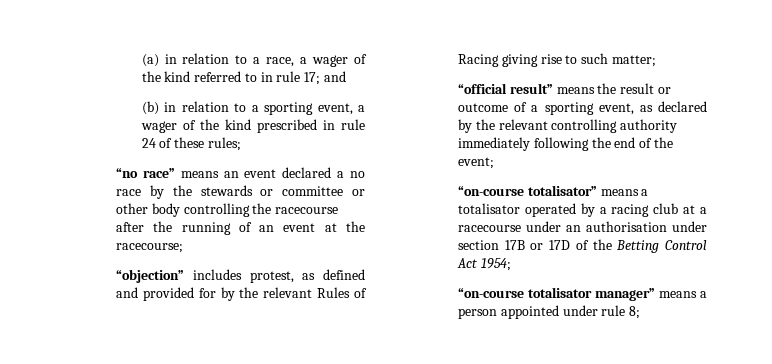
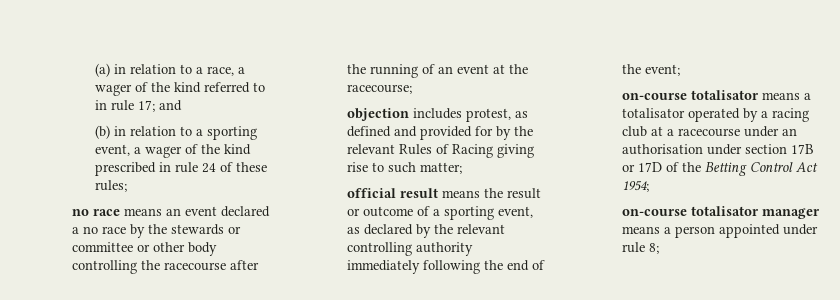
- “no race” means an event declared a no race by the stewards or committee or other body controlling the racecourse after the running of an event at the racecourse;
+ no race means an event declared a no race by the stewards or committee or other body controlling the racecourse after the running of an event at the racecourse;
- “objection” includes protest, as defined and provided for by the relevant Rules of Racing giving rise to such matter;
+ objection includes protest, as defined and provided for by the relevant Rules of Racing giving rise to such matter;
- “official result” means the result or outcome of a sporting event, as declared by the relevant controlling authority immediately following the end of the event;
+ official result means the result or outcome of a sporting event, as declared by the relevant controlling authority immediately following the end of the event;
- “on-course totalisator” means a totalisator operated by a racing club at a racecourse under an authorisation under section 17B or 17D of the Betting Control Act 1954;
+ on-course totalisator means a totalisator operated by a racing club at a racecourse under an authorisation under section 17B or 17D of the Betting Control Act 1954;
- “on-course totalisator manager” means a person appointed under rule 8;
+ on-course totalisator manager means a person appointed under rule 8;

